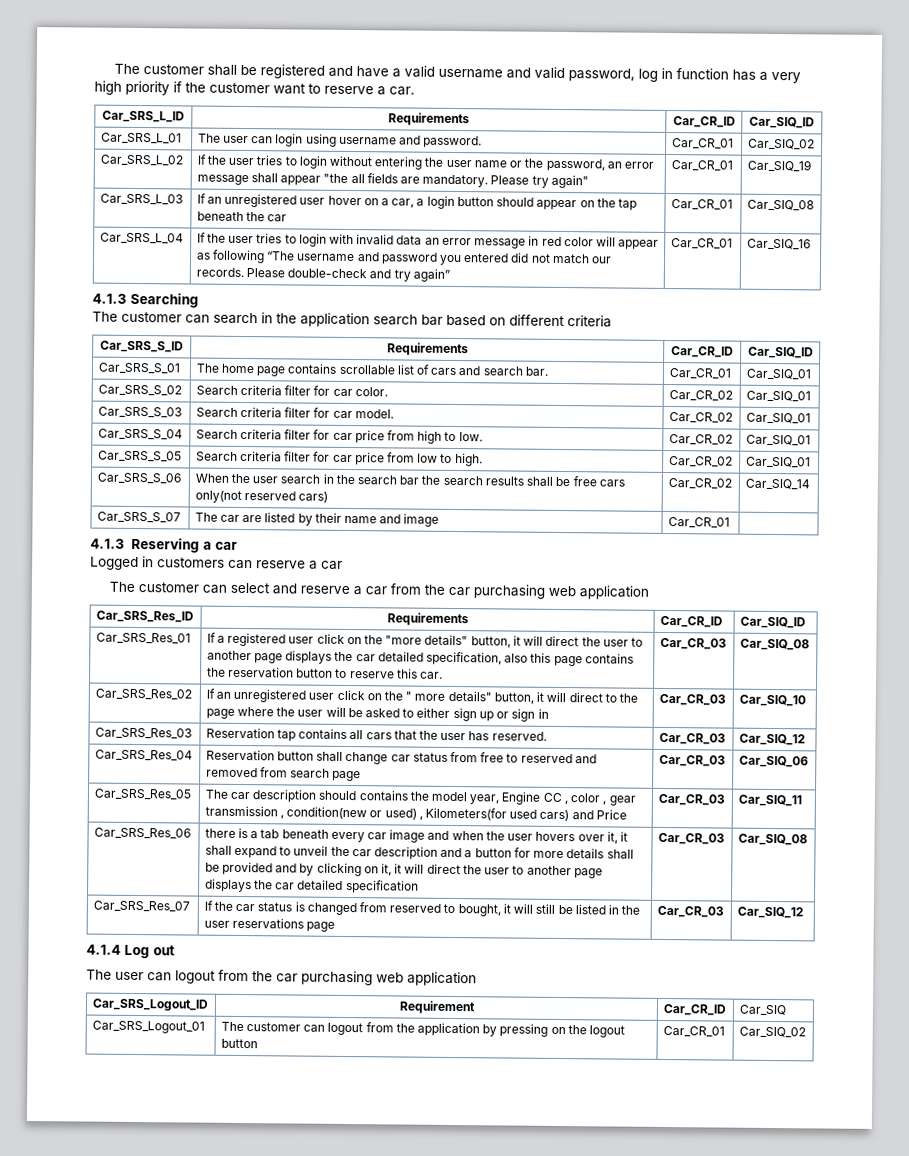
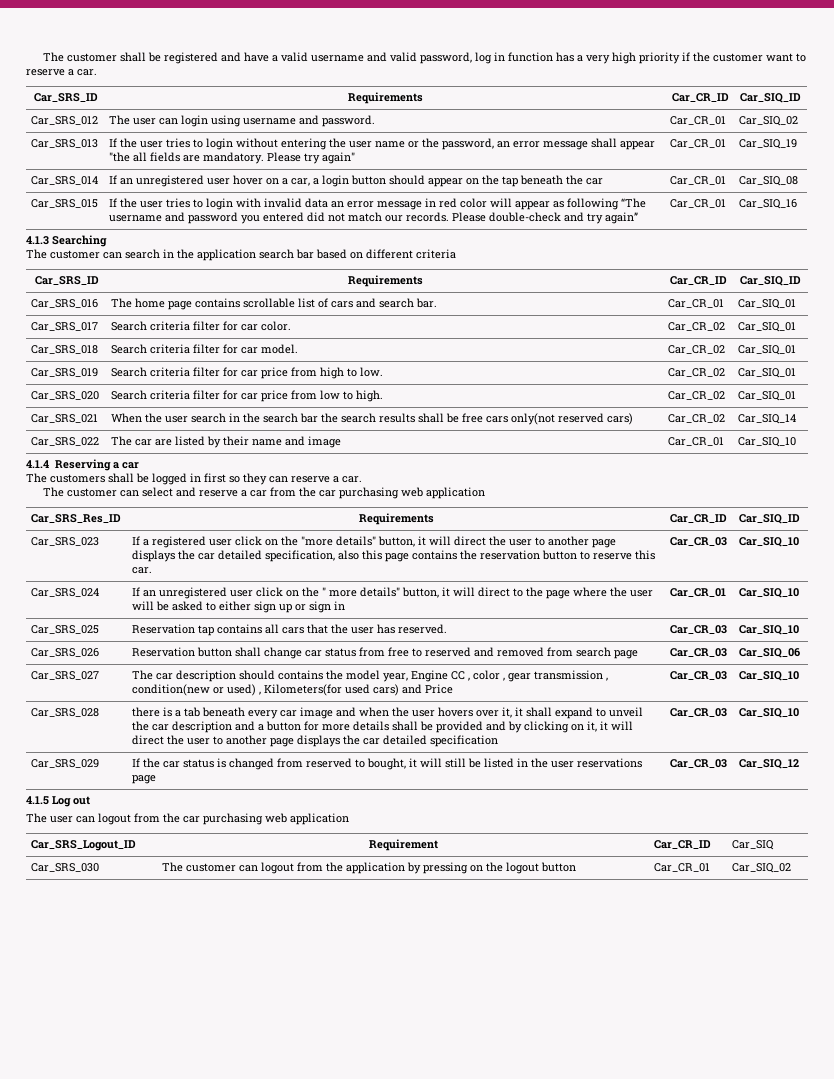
  The customer shall be registered and have a valid username and valid password, log in function has a very high priority if the customer want to reserve a car.
- Car_SRS_L_ID | Requirements | Car_CR_ID | Car_SIQ_ID
- Car_SRS_L_01 | The user can login using username and password. | Car_CR_01 | Car_SIQ_02
+ Car_SRS_ID | Requirements | Car_CR_ID | Car_SIQ_ID
+ Car_SRS_012 | The user can login using username and password. | Car_CR_01 | Car_SIQ_02
- Car_SRS_L_02 | If the user tries to login without entering the user name or the password, an error message shall appear "the all fields are mandatory. Please try again" | Car_CR_01 | Car_SIQ_19
+ Car_SRS_013 | If the user tries to login without entering the user name or the password, an error message shall appear "the all fields are mandatory. Please try again" | Car_CR_01 | Car_SIQ_19
- Car_SRS_L_03 | If an unregistered user hover on a car, a login button should appear on the tap beneath the car | Car_CR_01 | Car_SIQ_08
+ Car_SRS_014 | If an unregistered user hover on a car, a login button should appear on the tap beneath the car | Car_CR_01 | Car_SIQ_08
- Car_SRS_L_04 | If the user tries to login with invalid data an error message in red color will appear as following “The username and password you entered did not match our records. Please double-check and try again” | Car_CR_01 | Car_SIQ_16
+ Car_SRS_015 | If the user tries to login with invalid data an error message in red color will appear as following “The username and password you entered did not match our records. Please double-check and try again” | Car_CR_01 | Car_SIQ_16
  The customer can search in the application search bar based on different criteria
- Car_SRS_S_ID | Requirements | Car_CR_ID | Car_SIQ_ID
- Car_SRS_S_01 | The home page contains scrollable list of cars and search bar. | Car_CR_01 | Car_SIQ_01
+ Car_SRS_ID | Requirements | Car_CR_ID | Car_SIQ_ID
+ Car_SRS_016 | The home page contains scrollable list of cars and search bar. | Car_CR_01 | Car_SIQ_01
- Car_SRS_S_02 | Search criteria filter for car color. | Car_CR_02 | Car_SIQ_01
+ Car_SRS_017 | Search criteria filter for car color. | Car_CR_02 | Car_SIQ_01
- Car_SRS_S_03 | Search criteria filter for car model. | Car_CR_02 | Car_SIQ_01
+ Car_SRS_018 | Search criteria filter for car model. | Car_CR_02 | Car_SIQ_01
- Car_SRS_S_04 | Search criteria filter for car price from high to low. | Car_CR_02 | Car_SIQ_01
+ Car_SRS_019 | Search criteria filter for car price from high to low. | Car_CR_02 | Car_SIQ_01
- Car_SRS_S_05 | Search criteria filter for car price from low to high. | Car_CR_02 | Car_SIQ_01
+ Car_SRS_020 | Search criteria filter for car price from low to high. | Car_CR_02 | Car_SIQ_01
- Car_SRS_S_06 | When the user search in the search bar the search results shall be free cars only(not reserved cars) | Car_CR_02 | Car_SIQ_14
+ Car_SRS_021 | When the user search in the search bar the search results shall be free cars only(not reserved cars) | Car_CR_02 | Car_SIQ_14
- Car_SRS_S_07 | The car are listed by their name and image | Car_CR_01 |
- 4.1.3 Reserving a car
+ Car_SRS_022 | The car are listed by their name and image | Car_CR_01 | Car_SIQ_10
+ 4.1.4 Reserving a car
- Logged in customers can reserve a car
+ The customers shall be logged in first so they can reserve a car.
- Car_SRS_Res_01 | If a registered user click on the "more details" button, it will direct the user to another page displays the car detailed specification, also this page contains the reservation button to reserve this car. | Car_CR_03 | Car_SIQ_08
- Car_SRS_Res_02 | If an unregistered user click on the " more details" button, it will direct to the page where the user will be asked to either sign up or sign in | Car_CR_03 | Car_SIQ_10
- Car_SRS_Res_03 | Reservation tap contains all cars that the user has reserved. | Car_CR_03 | Car_SIQ_12
- Car_SRS_Res_04 | Reservation button shall change car status from free to reserved and removed from search page | Car_CR_03 | Car_SIQ_06
+ Car_SRS_023 | If a registered user click on the "more details" button, it will direct the user to another page displays the car detailed specification, also this page contains the reservation button to reserve this car. | Car_CR_03 | Car_SIQ_10
+ Car_SRS_024 | If an unregistered user click on the " more details" button, it will direct to the page where the user will be asked to either sign up or sign in | Car_CR_01 | Car_SIQ_10
+ Car_SRS_025 | Reservation tap contains all cars that the user has reserved. | Car_CR_03 | Car_SIQ_10
+ Car_SRS_026 | Reservation button shall change car status from free to reserved and removed from search page | Car_CR_03 | Car_SIQ_06
- Car_SRS_Res_05 | The car description should contains the model year, Engine CC , color , gear transmission , condition(new or used) , Kilometers(for used cars) and Price | Car_CR_03 | Car_SIQ_11
- Car_SRS_Res_06
+ Car_SRS_027 | The car description should contains the model year, Engine CC , color , gear transmission , condition(new or used) , Kilometers(for used cars) and Price | Car_CR_03 | Car_SIQ_10
+ Car_SRS_028
- there is a tab beneath every car image and when the user hovers over it, it shall expand to unveil the car description and a button for more details shall be provided and by clicking on it, it will direct the user to another page displays the car detailed specification | Car_CR_03 | Car_SIQ_08
- Car_SRS_Res_07 | If the car status is changed from reserved to bought, it will still be listed in the user reservations page | Car_CR_03 | Car_SIQ_12
+ there is a tab beneath every car image and when the user hovers over it, it shall expand to unveil the car description and a button for more details shall be provided and by clicking on it, it will direct the user to another page displays the car detailed specification | Car_CR_03 | Car_SIQ_10
+ Car_SRS_029 | If the car status is changed from reserved to bought, it will still be listed in the user reservations page | Car_CR_03 | Car_SIQ_12
- 4.1.4 Log out
+ 4.1.5 Log out
- Car_SRS_Logout_01 | The customer can logout from the application by pressing on the logout button | Car_CR_01 | Car_SIQ_02
+ Car_SRS_030 | The customer can logout from the application by pressing on the logout button | Car_CR_01 | Car_SIQ_02

